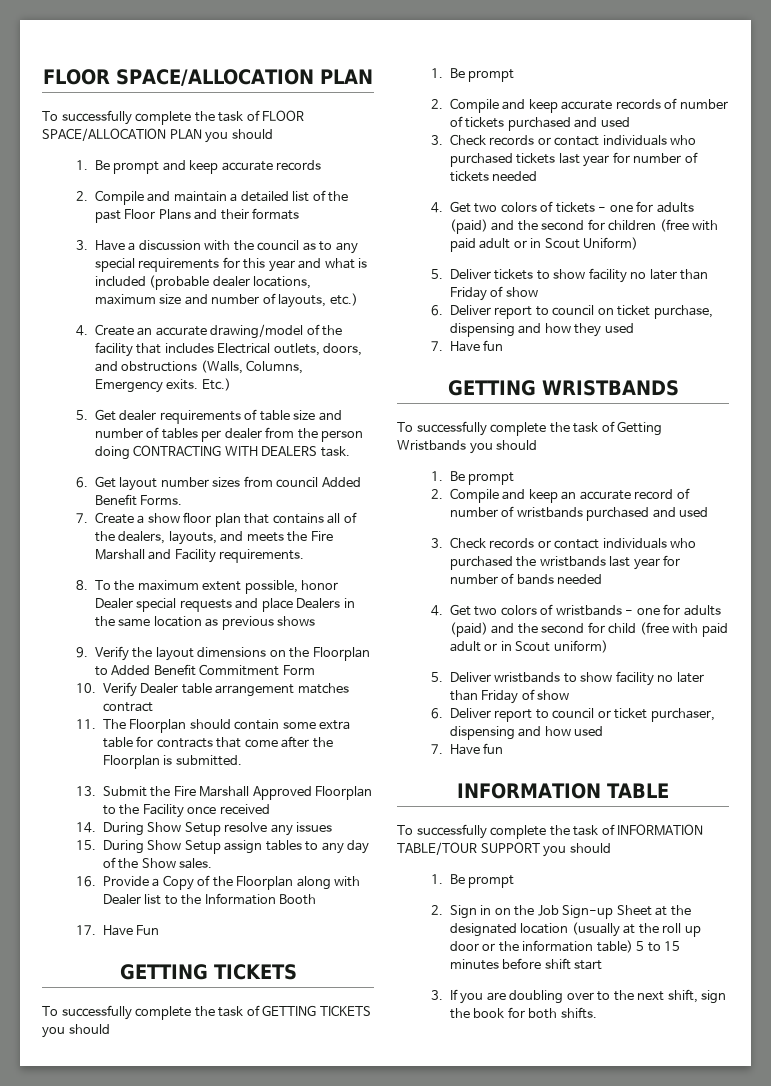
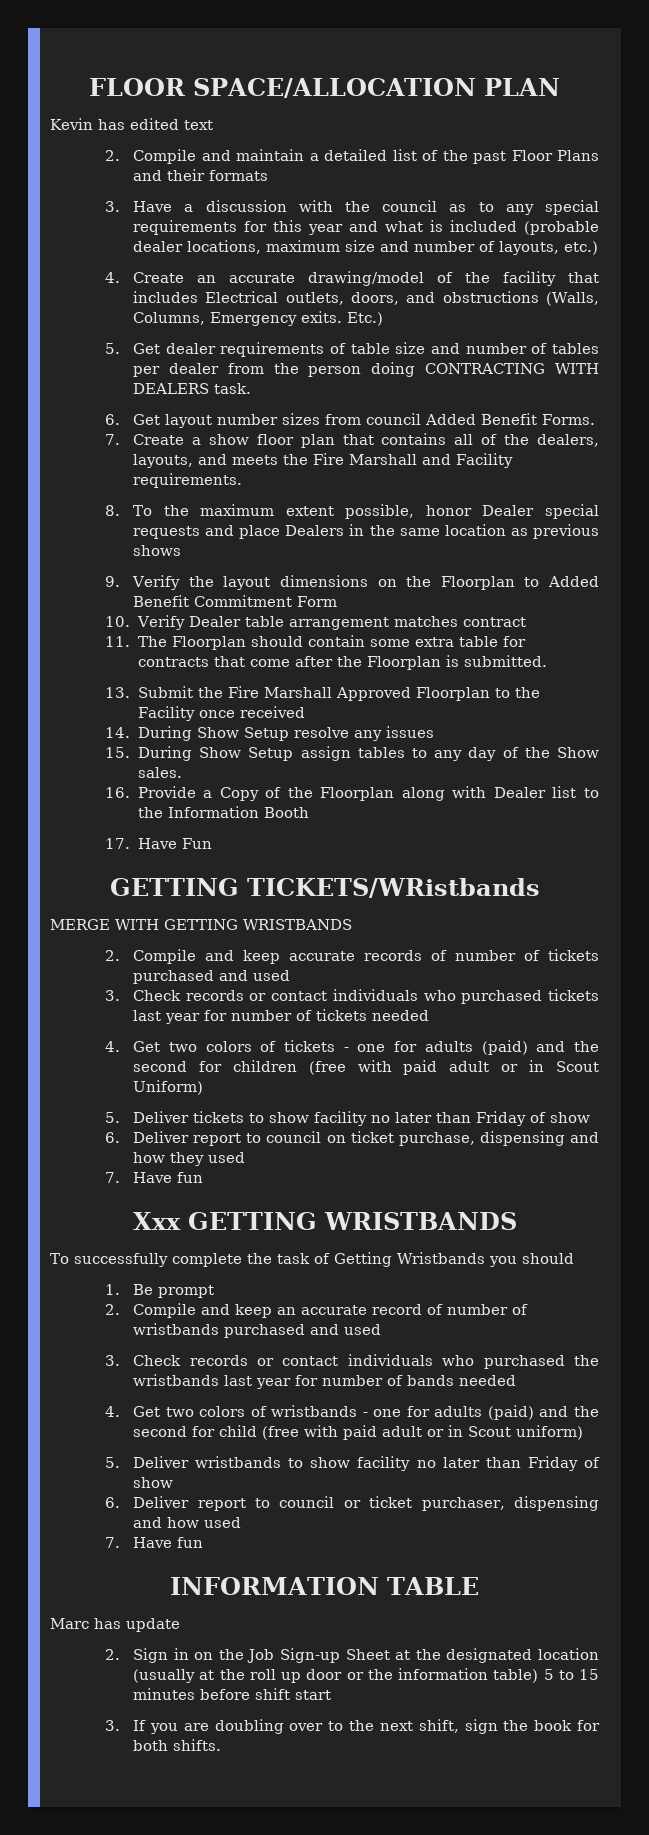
- To successfully complete the task of FLOOR SPACE/ALLOCATION PLAN you should
- 1. Be prompt and keep accurate records
+ Kevin has edited text
  17. Have Fun
- GETTING TICKETS
- To successfully complete the task of GETTING TICKETS you should
- 1. Be prompt
+ GETTING TICKETS/WRistbands
+ MERGE WITH GETTING WRISTBANDS
- GETTING WRISTBANDS
+ Xxx GETTING WRISTBANDS
- To successfully complete the task of INFORMATION TABLE/TOUR SUPPORT you should
- 1. Be prompt
+ Marc has update

